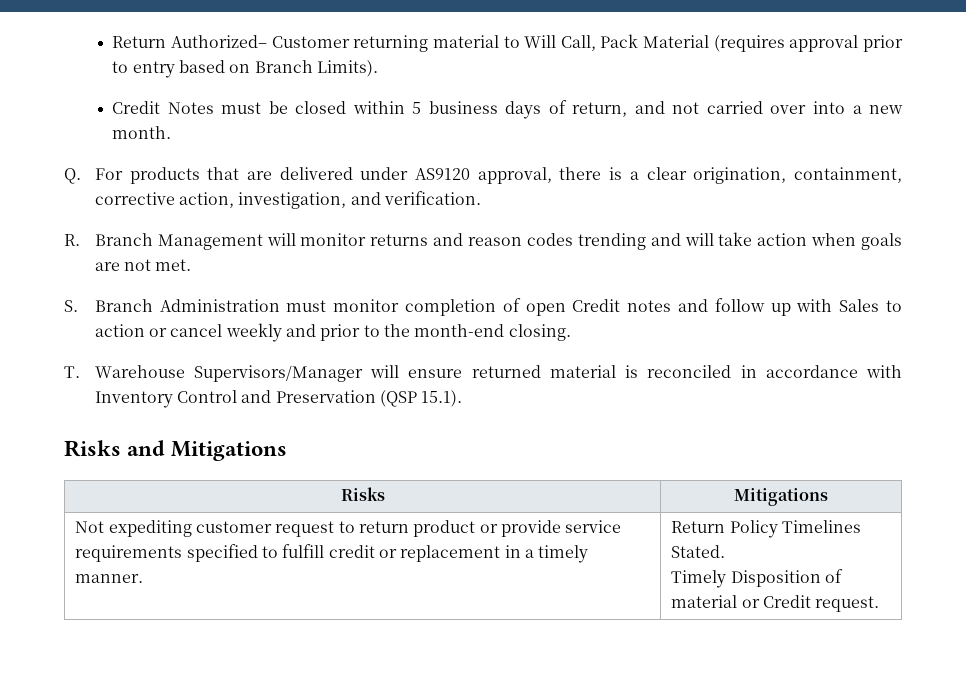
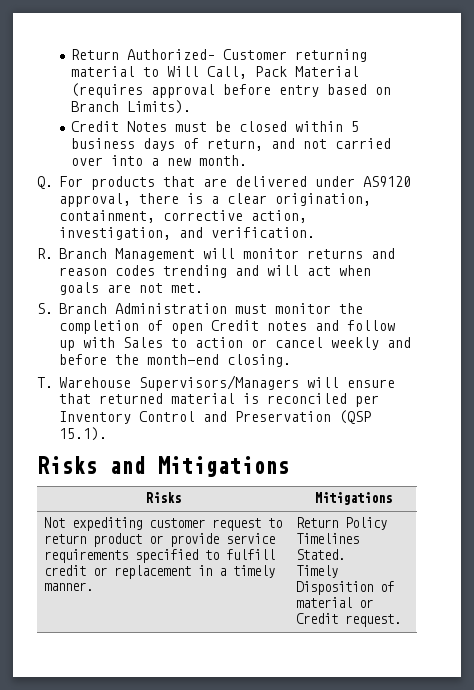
- Return Authorized– Customer returning material to Will Call, Pack Material (requires approval prior to entry based on Branch Limits).
+ Return Authorized– Customer returning material to Will Call, Pack Material (requires approval before entry based on Branch Limits).
- R. Branch Management will monitor returns and reason codes trending and will take action when goals are not met.
+ R. Branch Management will monitor returns and reason codes trending and will act when goals are not met.
- S. Branch Administration must monitor completion of open Credit notes and follow up with Sales to action or cancel weekly and prior to the month-end closing.
+ S. Branch Administration must monitor the completion of open Credit notes and follow up with Sales to action or cancel weekly and before the month-end closing.
- T. Warehouse Supervisors/Manager will ensure returned material is reconciled in accordance with Inventory Control and Preservation (QSP 15.1).
+ T. Warehouse Supervisors/Managers will ensure that returned material is reconciled per Inventory Control and Preservation (QSP 15.1).

